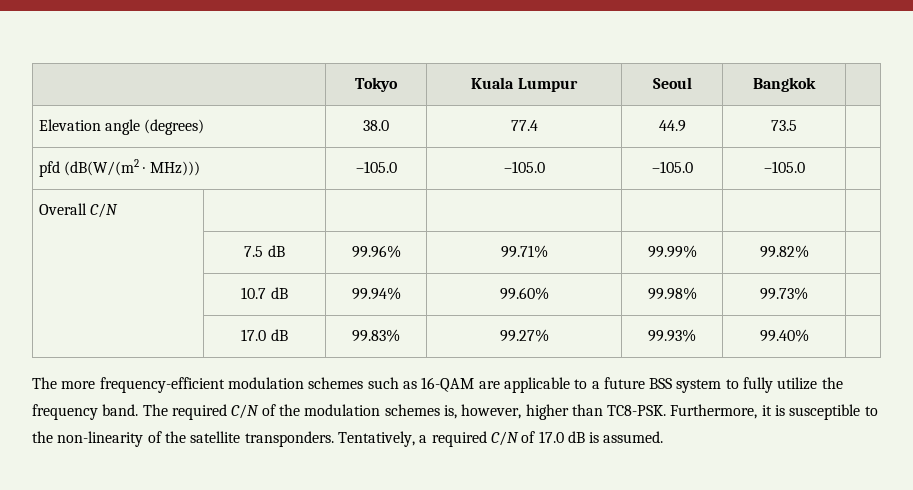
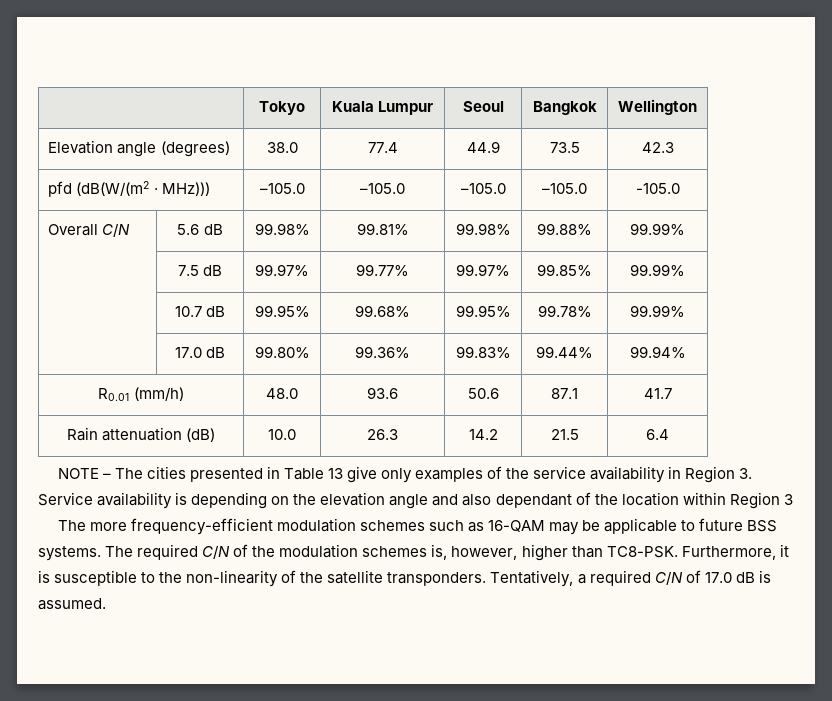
- | Tokyo | Kuala Lumpur | Seoul | Bangkok |
+ | Tokyo | Kuala Lumpur | Seoul | Bangkok | Wellington
- Elevation angle (degrees) | 38.0 | 77.4 | 44.9 | 73.5 |
+ Elevation angle (degrees) | 38.0 | 77.4 | 44.9 | 73.5 | 42.3
- pfd (dB(W/(m2 · MHz))) | –105.0 | –105.0 | –105.0 | –105.0 |
+ pfd (dB(W/(m2 · MHz))) | –105.0 | –105.0 | –105.0 | –105.0 | -105.0
- Overall C/N | | | | | |
- | 7.5 dB | 99.96% | 99.71% | 99.99% | 99.82% |
+ Overall C/N | 5.6 dB | 99.98% | 99.81% | 99.98% | 99.88% | 99.99%
+ | 7.5 dB | 99.97% | 99.77% | 99.97% | 99.85% | 99.99%
- | 10.7 dB | 99.94% | 99.60% | 99.98% | 99.73% |
- | 17.0 dB | 99.83% | 99.27% | 99.93% | 99.40% |
+ | 10.7 dB | 99.95% | 99.68% | 99.95% | 99.78% | 99.99%
+ | 17.0 dB | 99.80% | 99.36% | 99.83% | 99.44% | 99.94%
+ R0.01 (mm/h) | 48.0 | 93.6 | 50.6 | 87.1 | 41.7
+ Rain attenuation (dB) | 10.0 | 26.3 | 14.2 | 21.5 | 6.4
+ NOTE – The cities presented in Table 13 give only examples of the service availability in Region 3. Service availability is depending on the elevation angle and also dependant of the location within Region 3
- The more frequency-efficient modulation schemes such as 16-QAM are applicable to a future BSS system to fully utilize the frequency band.
+ The more frequency-efficient modulation schemes such as 16-QAM may be applicable to future BSS systems.

